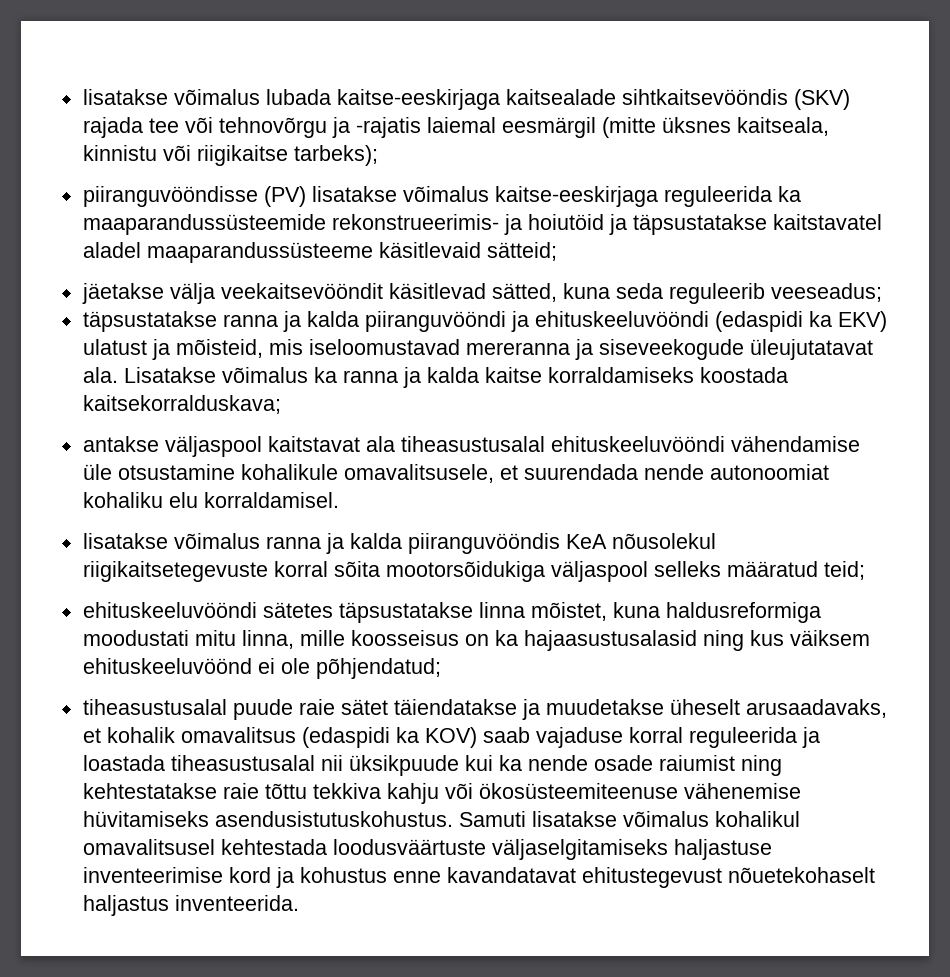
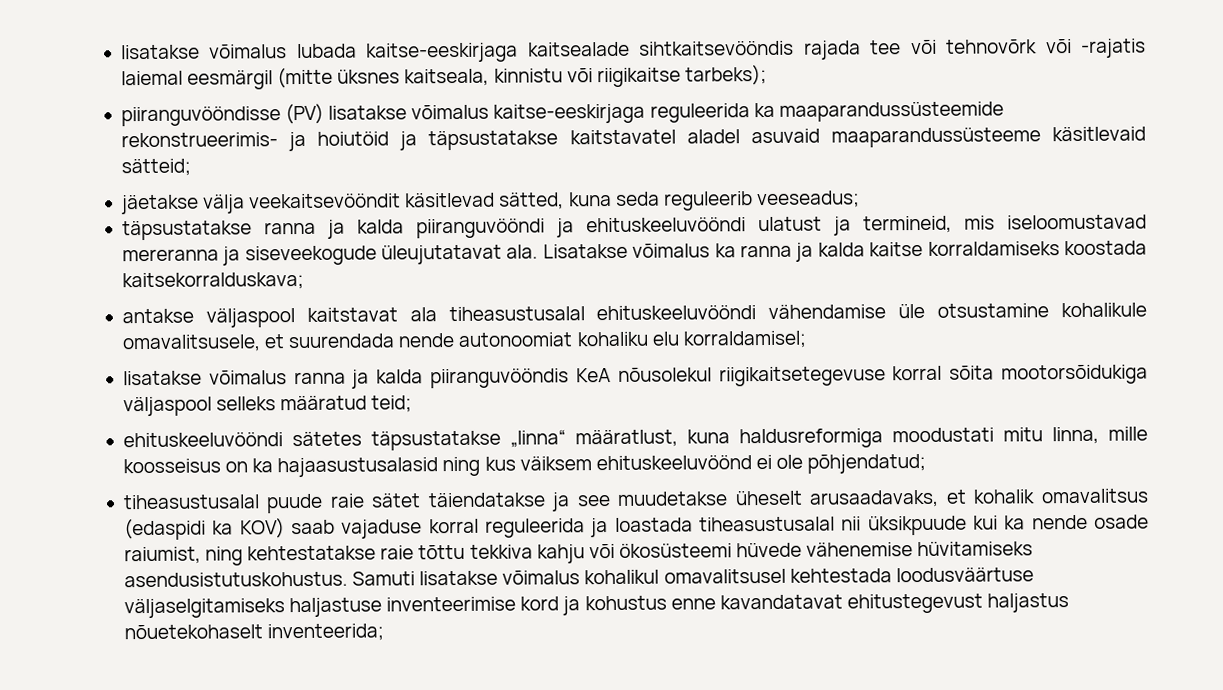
- lisatakse võimalus lubada kaitse-eeskirjaga kaitsealade sihtkaitsevööndis (SKV) rajada tee või tehnovõrgu ja -rajatis laiemal eesmärgil (mitte üksnes kaitseala, kinnistu või riigikaitse tarbeks);
+ lisatakse võimalus lubada kaitse-eeskirjaga kaitsealade sihtkaitsevööndis rajada tee või tehnovõrk või -rajatis laiemal eesmärgil (mitte üksnes kaitseala, kinnistu või riigikaitse tarbeks);
- piiranguvööndisse (PV) lisatakse võimalus kaitse-eeskirjaga reguleerida ka maaparandussüsteemide rekonstrueerimis- ja hoiutöid ja täpsustatakse kaitstavatel aladel maaparandussüsteeme käsitlevaid sätteid;
+ piiranguvööndisse (PV) lisatakse võimalus kaitse-eeskirjaga reguleerida ka maaparandussüsteemide rekonstrueerimis- ja hoiutöid ja täpsustatakse kaitstavatel aladel asuvaid maaparandussüsteeme käsitlevaid sätteid;
- täpsustatakse ranna ja kalda piiranguvööndi ja ehituskeeluvööndi (edaspidi ka EKV) ulatust ja mõisteid, mis iseloomustavad mereranna ja siseveekogude üleujutatavat ala.
+ täpsustatakse ranna ja kalda piiranguvööndi ja ehituskeeluvööndi ulatust ja termineid, mis iseloomustavad mereranna ja siseveekogude üleujutatavat ala.
- antakse väljaspool kaitstavat ala tiheasustusalal ehituskeeluvööndi vähendamise üle otsustamine kohalikule omavalitsusele, et suurendada nende autonoomiat kohaliku elu korraldamisel.
+ antakse väljaspool kaitstavat ala tiheasustusalal ehituskeeluvööndi vähendamise üle otsustamine kohalikule omavalitsusele, et suurendada nende autonoomiat kohaliku elu korraldamisel;
- lisatakse võimalus ranna ja kalda piiranguvööndis KeA nõusolekul riigikaitsetegevuste korral sõita mootorsõidukiga väljaspool selleks määratud teid;
+ lisatakse võimalus ranna ja kalda piiranguvööndis KeA nõusolekul riigikaitsetegevuse korral sõita mootorsõidukiga väljaspool selleks määratud teid;
- ehituskeeluvööndi sätetes täpsustatakse linna mõistet, kuna haldusreformiga moodustati mitu linna, mille koosseisus on ka hajaasustusalasid ning kus väiksem ehituskeeluvöönd ei ole põhjendatud;
+ ehituskeeluvööndi sätetes täpsustatakse „linna“ määratlust, kuna haldusreformiga moodustati mitu linna, mille koosseisus on ka hajaasustusalasid ning kus väiksem ehituskeeluvöönd ei ole põhjendatud;
- tiheasustusalal puude raie sätet täiendatakse ja muudetakse üheselt arusaadavaks, et kohalik omavalitsus (edaspidi ka KOV) saab vajaduse korral reguleerida ja loastada tiheasustusalal nii üksikpuude kui ka nende osade raiumist ning kehtestatakse raie tõttu tekkiva kahju või ökosüsteemiteenuse vähenemise hüvitamiseks asendusistutuskohustus.
+ tiheasustusalal puude raie sätet täiendatakse ja see muudetakse üheselt arusaadavaks, et kohalik omavalitsus (edaspidi ka KOV) saab vajaduse korral reguleerida ja loastada tiheasustusalal nii üksikpuude kui ka nende osade raiumist, ning kehtestatakse raie tõttu tekkiva kahju või ökosüsteemi hüvede vähenemise hüvitamiseks asendusistutuskohustus.
- Samuti lisatakse võimalus kohalikul omavalitsusel kehtestada loodusväärtuste väljaselgitamiseks haljastuse inventeerimise kord ja kohustus enne kavandatavat ehitustegevust nõuetekohaselt haljastus inventeerida.
+ Samuti lisatakse võimalus kohalikul omavalitsusel kehtestada loodusväärtuse väljaselgitamiseks haljastuse inventeerimise kord ja kohustus enne kavandatavat ehitustegevust haljastus nõuetekohaselt inventeerida;

